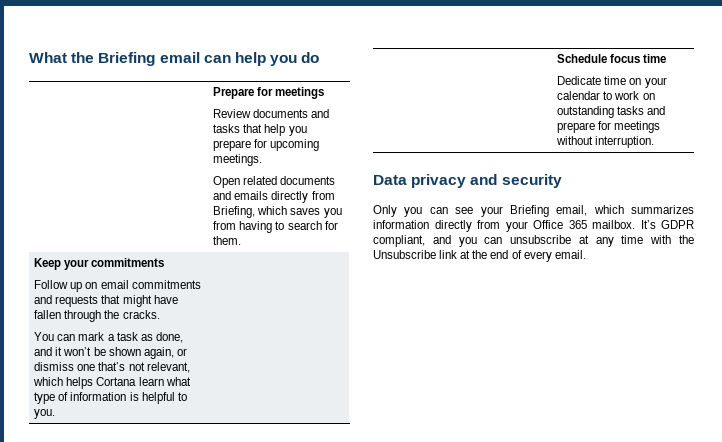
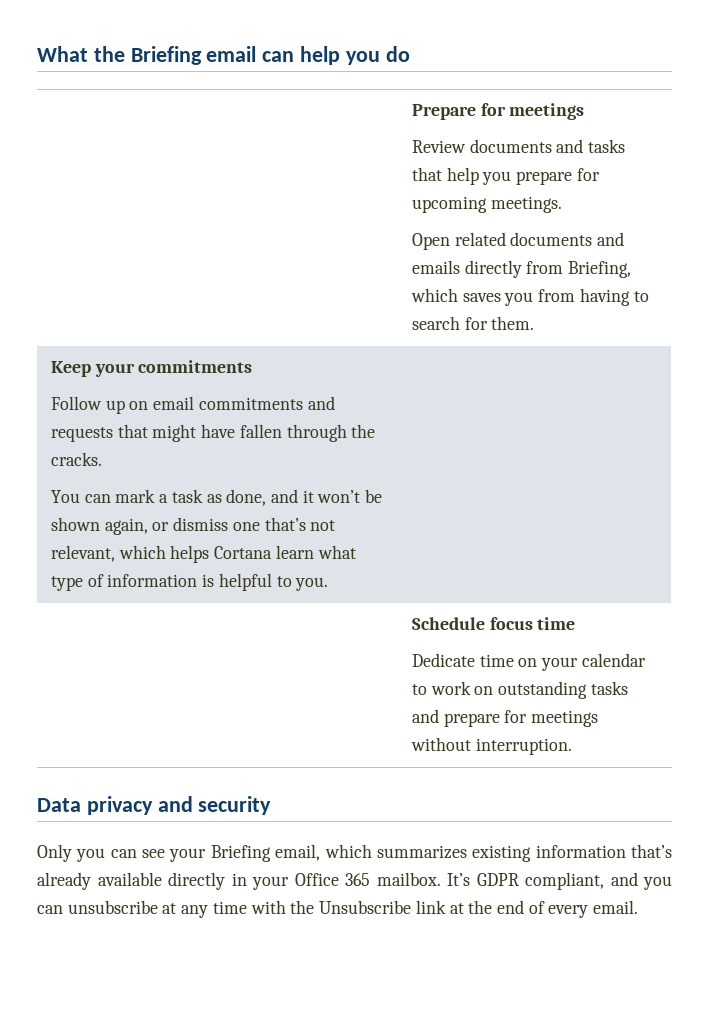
- Only you can see your Briefing email, which summarizes information directly from your Office 365 mailbox.
+ Only you can see your Briefing email, which summarizes existing information that’s already available directly in your Office 365 mailbox.

